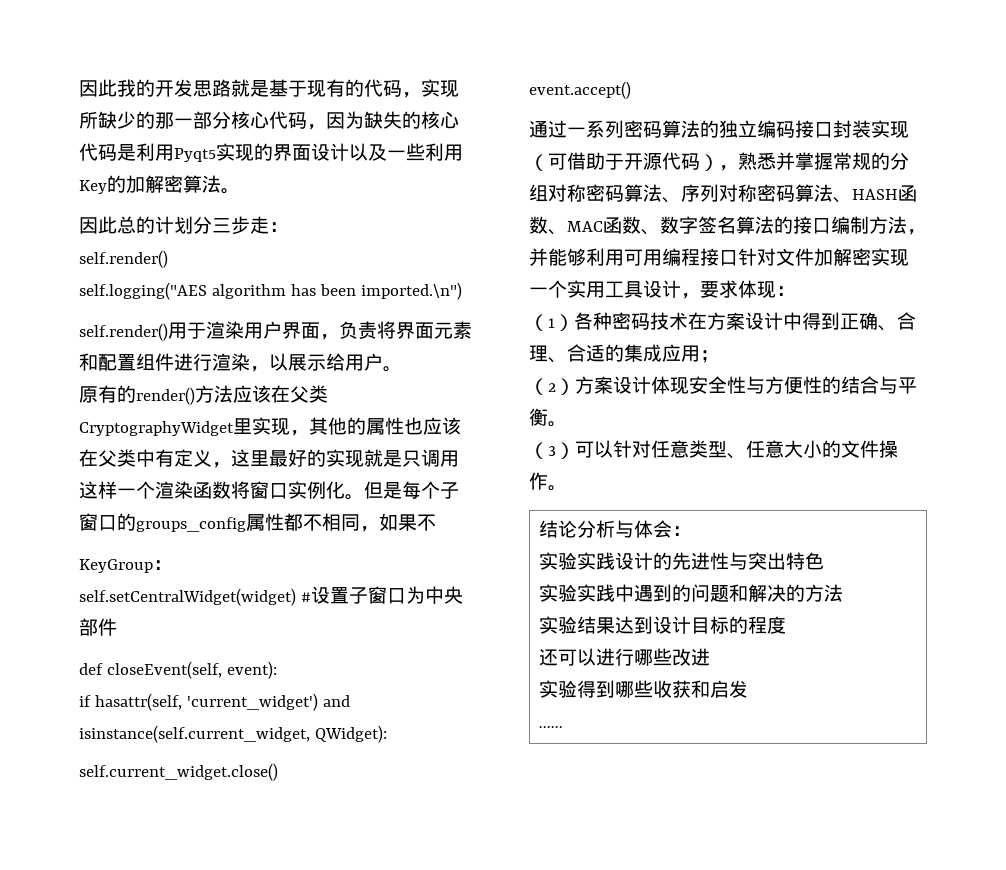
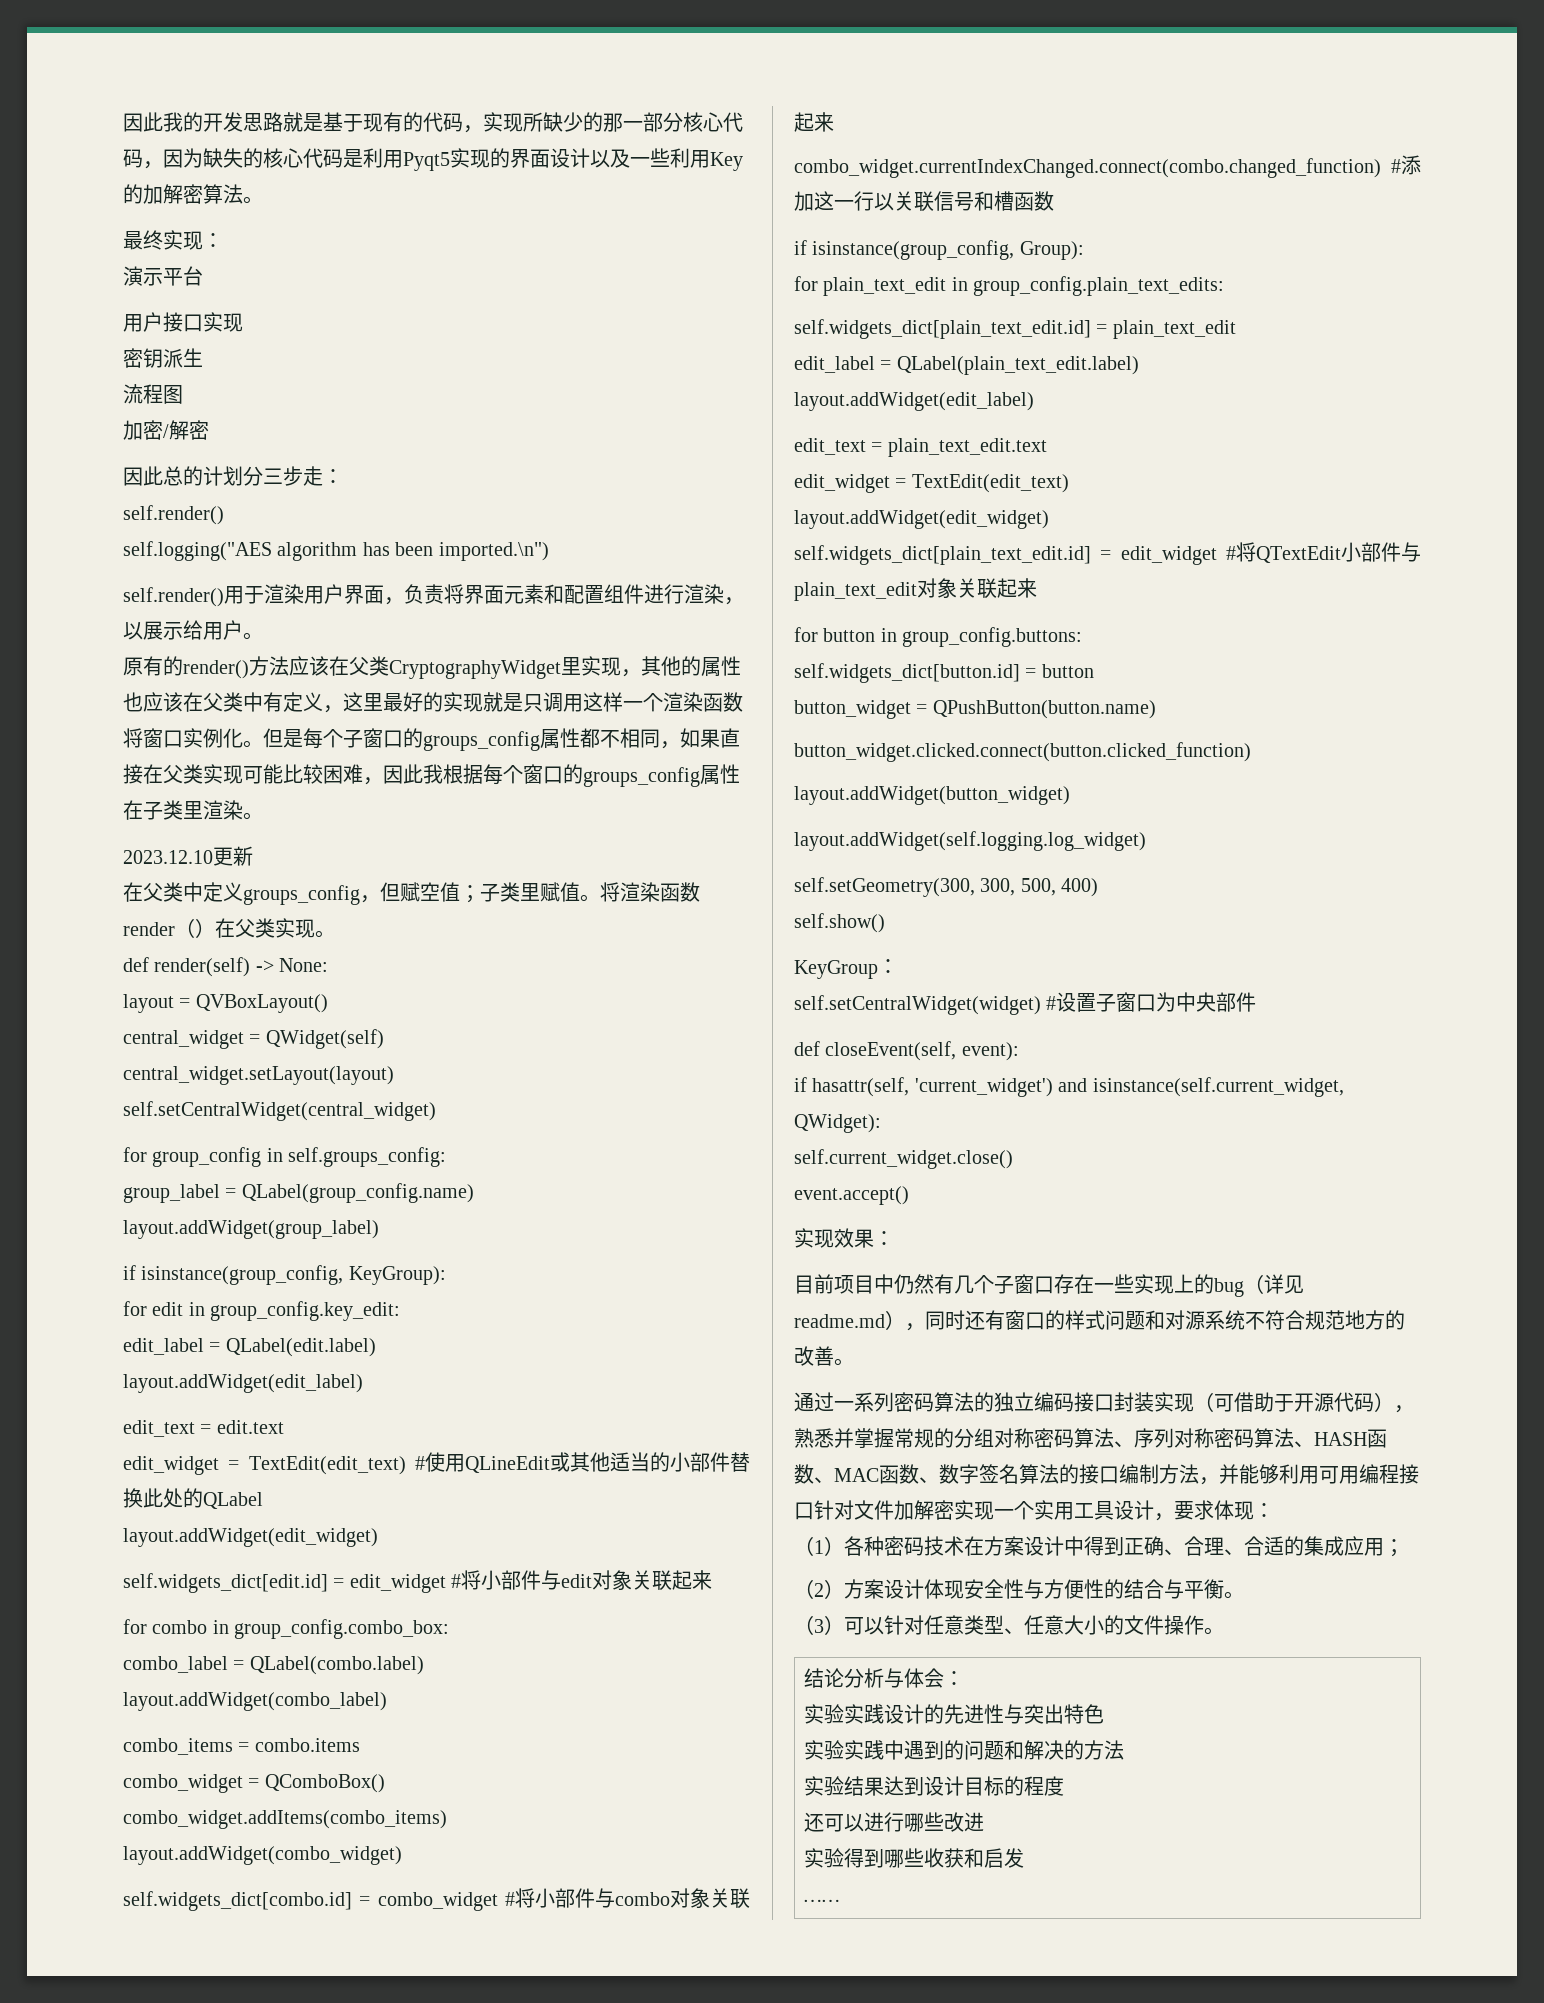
+ 最终实现：
+ 演示平台
+ 用户接口实现
+ 密钥派生
+ 流程图
+ 加密/解密
- 但是每个子窗口的groups_config属性都不相同，如果不
+ 但是每个子窗口的groups_config属性都不相同，如果直接在父类实现可能比较困难，因此我根据每个窗口的groups_config属性在子类里渲染。
+ 2023.12.10更新
+ 在父类中定义groups_config，但赋空值；子类里赋值。将渲染函数render（）在父类实现。
+ def render(self) -> None:
+ layout = QVBoxLayout()
+ central_widget = QWidget(self)
+ central_widget.setLayout(layout)
+ self.setCentralWidget(central_widget)
+ for group_config in self.groups_config:
+ group_label = QLabel(group_config.name)
+ layout.addWidget(group_label)
+ if isinstance(group_config, KeyGroup):
+ for edit in group_config.key_edit:
+ edit_label = QLabel(edit.label)
+ layout.addWidget(edit_label)
+ edit_text = edit.text
+ edit_widget = TextEdit(edit_text) #使用QLineEdit或其他适当的小部件替换此处的QLabel
+ layout.addWidget(edit_widget)
+ self.widgets_dict[edit.id] = edit_widget #将小部件与edit对象关联起来
+ for combo in group_config.combo_box:
+ combo_label = QLabel(combo.label)
+ layout.addWidget(combo_label)
+ combo_items = combo.items
+ combo_widget = QComboBox()
+ combo_widget.addItems(combo_items)
+ layout.addWidget(combo_widget)
+ self.widgets_dict[combo.id] = combo_widget #将小部件与combo对象关联起来
+ combo_widget.currentIndexChanged.connect(combo.changed_function) #添加这一行以关联信号和槽函数
+ if isinstance(group_config, Group):
+ for plain_text_edit in group_config.plain_text_edits:
+ self.widgets_dict[plain_text_edit.id] = plain_text_edit
+ edit_label = QLabel(plain_text_edit.label)
+ layout.addWidget(edit_label)
+ edit_text = plain_text_edit.text
+ edit_widget = TextEdit(edit_text)
+ layout.addWidget(edit_widget)
+ self.widgets_dict[plain_text_edit.id] = edit_widget #将QTextEdit小部件与plain_text_edit对象关联起来
+ for button in group_config.buttons:
+ self.widgets_dict[button.id] = button
+ button_widget = QPushButton(button.name)
+ button_widget.clicked.connect(button.clicked_function)
+ layout.addWidget(button_widget)
+ layout.addWidget(self.logging.log_widget)
+ self.setGeometry(300, 300, 500, 400)
+ self.show()
+ 实现效果：
+ 目前项目中仍然有几个子窗口存在一些实现上的bug（详见readme.md），同时还有窗口的样式问题和对源系统不符合规范地方的改善。

